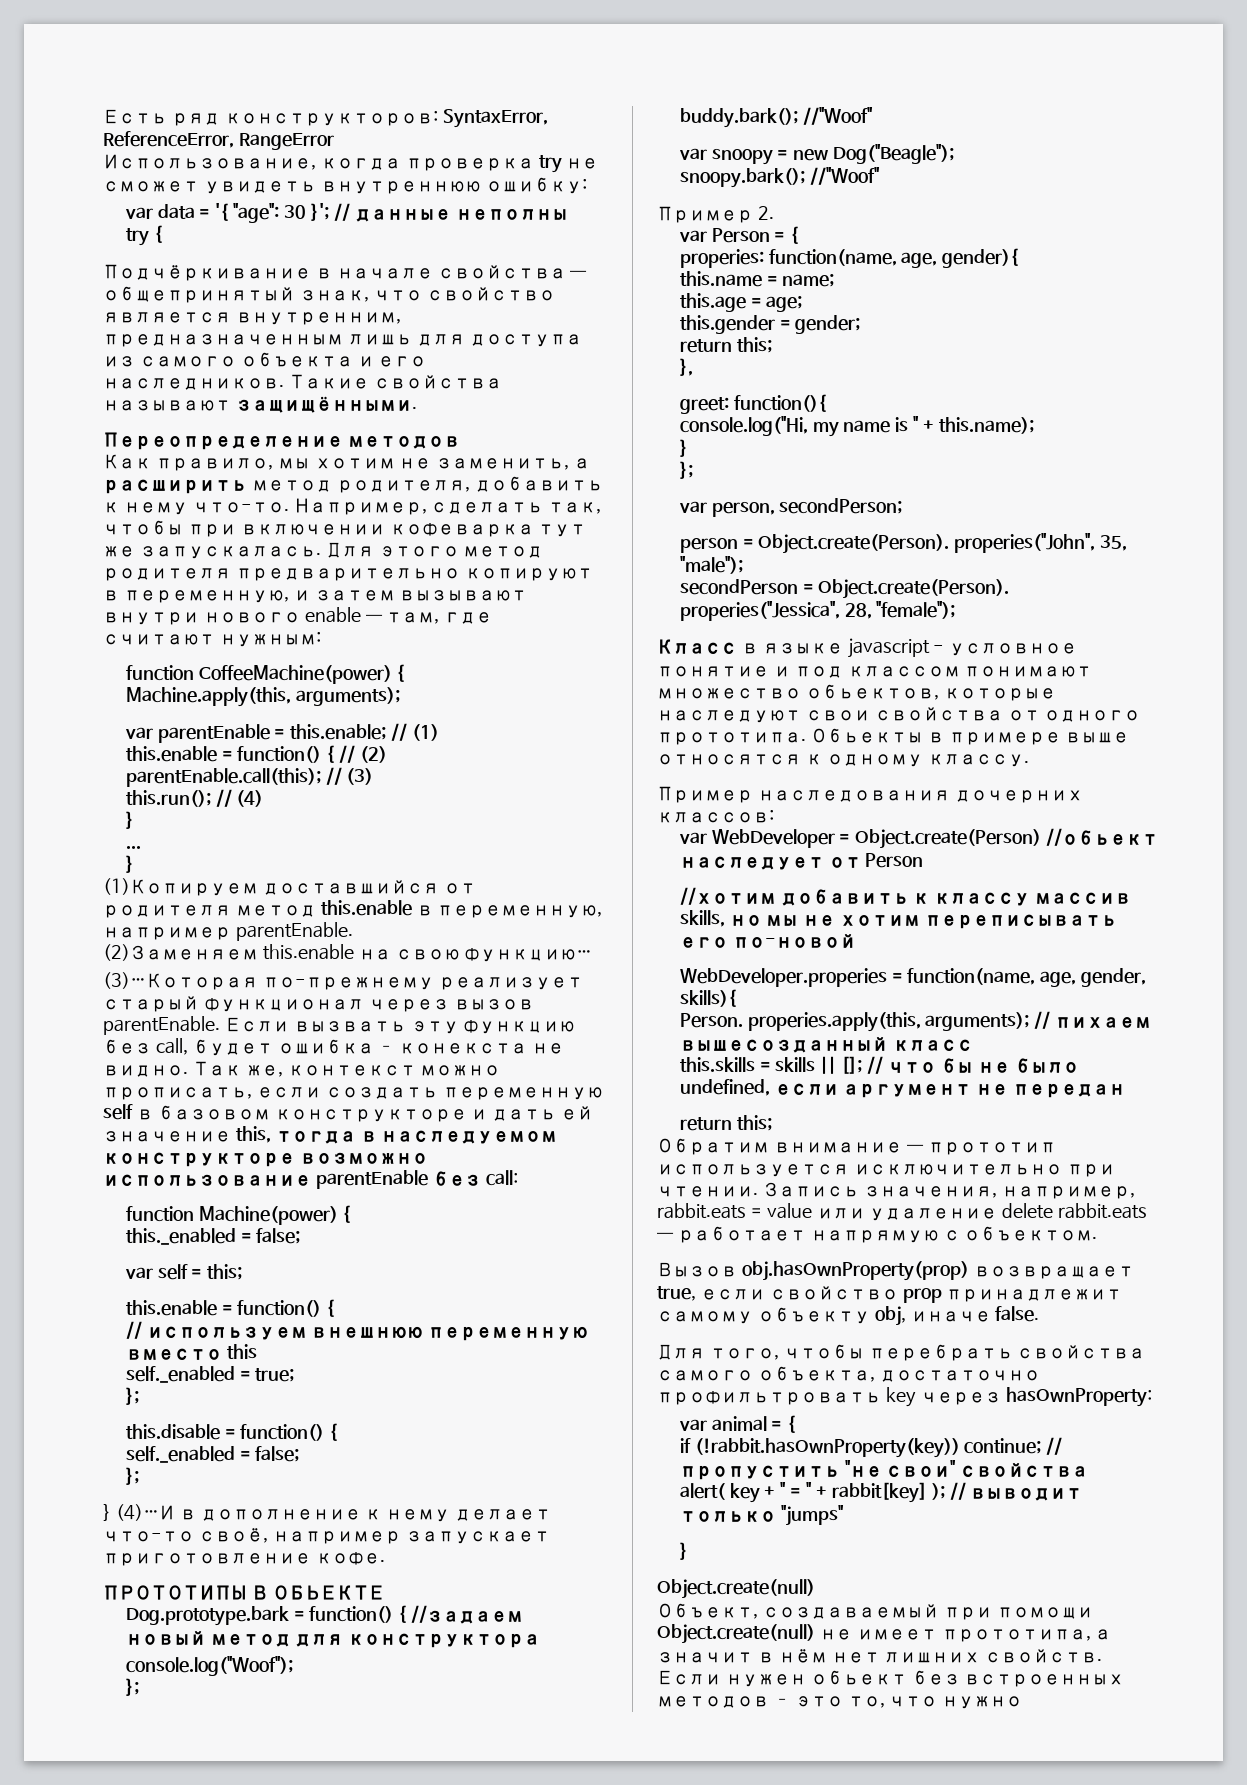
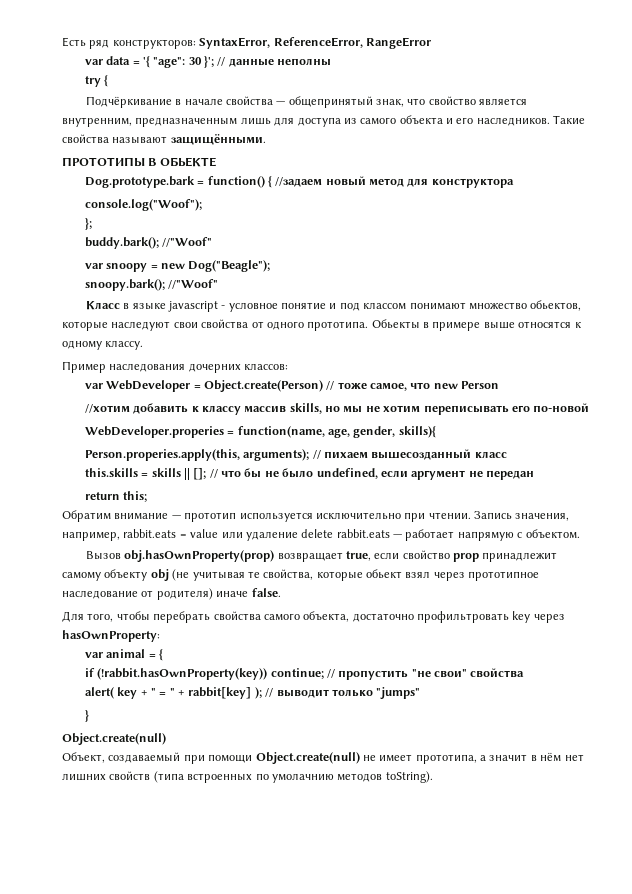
- Использование, когда проверка try не сможет увидеть внутреннюю ошибку:
- Переопределение методов
- Как правило, мы хотим не заменить, а расширить метод родителя, добавить к нему что-то. Например, сделать так, чтобы при включении кофеварка тут же запускалась. Для этого метод родителя предварительно копируют в переменную, и затем вызывают внутри нового enable — там, где считают нужным:
- function CoffeeMachine(power) {
- Machine.apply(this, arguments);
- var parentEnable = this.enable; // (1)
- this.enable = function() { // (2)
- parentEnable.call(this); // (3)
- this.run(); // (4)
- }
- ...
- }
- (1)Копируем доставшийся от родителя метод this.enable в переменную, например parentEnable.
- (2)Заменяем this.enable на свою функцию…
- (3)…Которая по-прежнему реализует старый функционал через вызов parentEnable. Если вызвать эту функцию без call, будет ошибка – конекста не видно. Так же, контекст можно прописать, если создать переменную self в базовом конструкторе и дать ей значение this, тогда в наследуемом конструкторе возможно использование parentEnable без call:
- function Machine(power) {
- this._enabled = false;
- var self = this;
- this.enable = function() {
- // используем внешнюю переменную вместо this
- self._enabled = true;
- };
- this.disable = function() {
- self._enabled = false;
- };
- } (4)…И в дополнение к нему делает что-то своё, например запускает приготовление кофе.
- Пример 2.
- var Person = {
- properies: function(name, age, gender){
- this.name = name;
- this.age = age;
- this.gender = gender;
- return this;
- },
- greet: function(){
- console.log("Hi, my name is " + this.name);
- }
- };
- var person, secondPerson;
- person = Object.create(Person). properies("John", 35, "male");
- secondPerson = Object.create(Person). properies("Jessica", 28, "female");
- var WebDeveloper = Object.create(Person) //обьект наследует от Person
+ var WebDeveloper = Object.create(Person) // тоже самое, что new Person
- Person. properies.apply(this, arguments); // пихаем вышесозданный класс
+ Person.properies.apply(this, arguments); // пихаем вышесозданный класс
- Вызов obj.hasOwnProperty(prop) возвращает true, если свойство prop принадлежит самому объекту obj, иначе false.
+ Вызов obj.hasOwnProperty(prop) возвращает true, если свойство prop принадлежит самому объекту obj (не учитывая те свойства, которые обьект взял через прототипное наследование от родителя) иначе false.
- Объект, создаваемый при помощи Object.create(null) не имеет прототипа, а значит в нём нет лишних свойств. Если нужен обьект без встроенных методов – это то, что нужно
+ Объект, создаваемый при помощи Object.create(null) не имеет прототипа, а значит в нём нет лишних свойств (типа встроенных по умолачнию методов toString).

